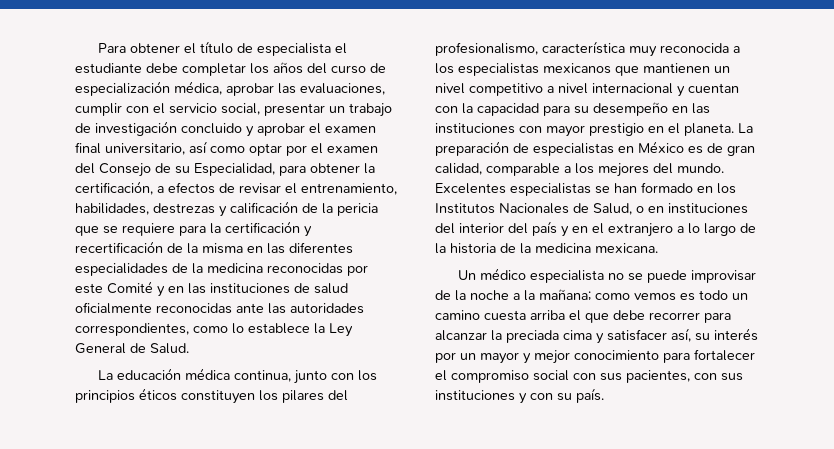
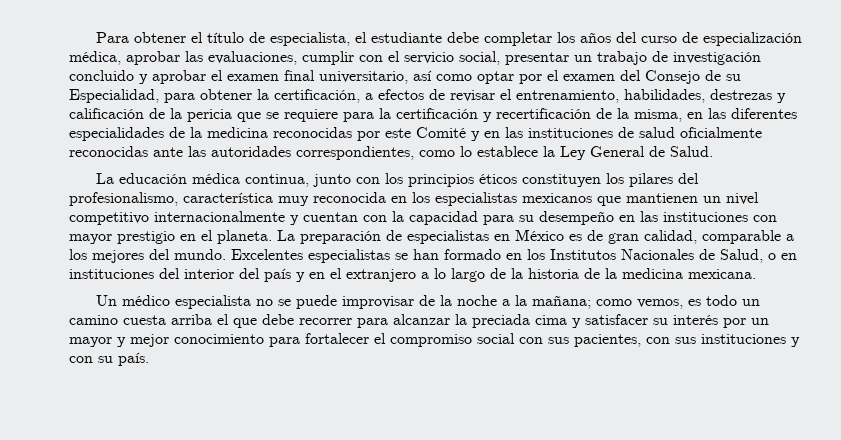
- Para obtener el título de especialista el estudiante debe completar los años del curso de especialización médica, aprobar las evaluaciones, cumplir con el servicio social, presentar un trabajo de investigación concluido y aprobar el examen final universitario, así como optar por el examen del Consejo de su Especialidad, para obtener la certificación, a efectos de revisar el entrenamiento, habilidades, destrezas y calificación de la pericia que se requiere para la certificación y recertificación de la misma en las diferentes especialidades de la medicina reconocidas por este Comité y en las instituciones de salud oficialmente reconocidas ante las autoridades correspondientes, como lo establece la Ley General de Salud.
+ Para obtener el título de especialista, el estudiante debe completar los años del curso de especialización médica, aprobar las evaluaciones, cumplir con el servicio social, presentar un trabajo de investigación concluido y aprobar el examen final universitario, así como optar por el examen del Consejo de su Especialidad, para obtener la certificación, a efectos de revisar el entrenamiento, habilidades, destrezas y calificación de la pericia que se requiere para la certificación y recertificación de la misma, en las diferentes especialidades de la medicina reconocidas por este Comité y en las instituciones de salud oficialmente reconocidas ante las autoridades correspondientes, como lo establece la Ley General de Salud.
- La educación médica continua, junto con los principios éticos constituyen los pilares del profesionalismo, característica muy reconocida a los especialistas mexicanos que mantienen un nivel competitivo a nivel internacional y cuentan con la capacidad para su desempeño en las instituciones con mayor prestigio en el planeta.
+ La educación médica continua, junto con los principios éticos constituyen los pilares del profesionalismo, característica muy reconocida en los especialistas mexicanos que mantienen un nivel competitivo internacionalmente y cuentan con la capacidad para su desempeño en las instituciones con mayor prestigio en el planeta.
- Un médico especialista no se puede improvisar de la noche a la mañana; como vemos es todo un camino cuesta arriba el que debe recorrer para alcanzar la preciada cima y satisfacer así, su interés por un mayor y mejor conocimiento para fortalecer el compromiso social con sus pacientes, con sus instituciones y con su país.
+ Un médico especialista no se puede improvisar de la noche a la mañana; como vemos, es todo un camino cuesta arriba el que debe recorrer para alcanzar la preciada cima y satisfacer su interés por un mayor y mejor conocimiento para fortalecer el compromiso social con sus pacientes, con sus instituciones y con su país.

